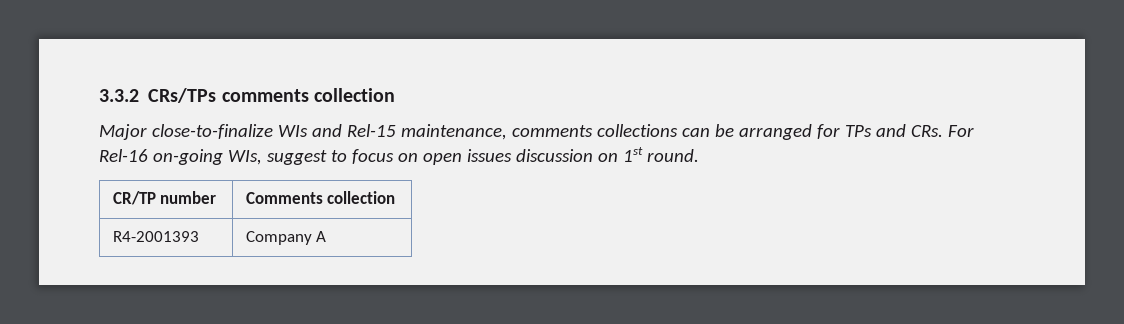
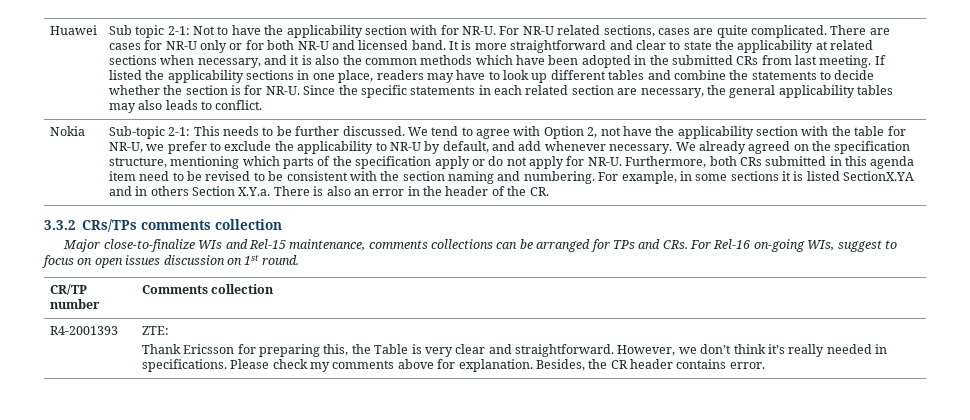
+ Huawei | Sub topic 2-1: Not to have the applicability section with for NR-U. For NR-U related sections, cases are quite complicated. There are cases for NR-U only or for both NR-U and licensed band. It is more straightforward and clear to state the applicability at related sections when necessary, and it is also the common methods which have been adopted in the submitted CRs from last meeting. If listed the applicability sections in one place, readers may have to look up different tables and combine the statements to decide whether the section is for NR-U. Since the specific statements in each related section are necessary, the general applicability tables may also leads to conflict.
+ Nokia | Sub-topic 2-1: This needs to be further discussed. We tend to agree with Option 2, not have the applicability section with the table for NR-U, we prefer to exclude the applicability to NR-U by default, and add whenever necessary. We already agreed on the specification structure, mentioning which parts of the specification apply or do not apply for NR-U. Furthermore, both CRs submitted in this agenda item need to be revised to be consistent with the section naming and numbering. For example, in some sections it is listed SectionX.YA and in others Section X.Y.a. There is also an error in the header of the CR.
- R4-2001393 | Company A
+ R4-2001393 | ZTE:
+ Thank Ericsson for preparing this, the Table is very clear and straightforward. However, we don’t think it’s really needed in specifications. Please check my comments above for explanation. Besides, the CR header contains error.

